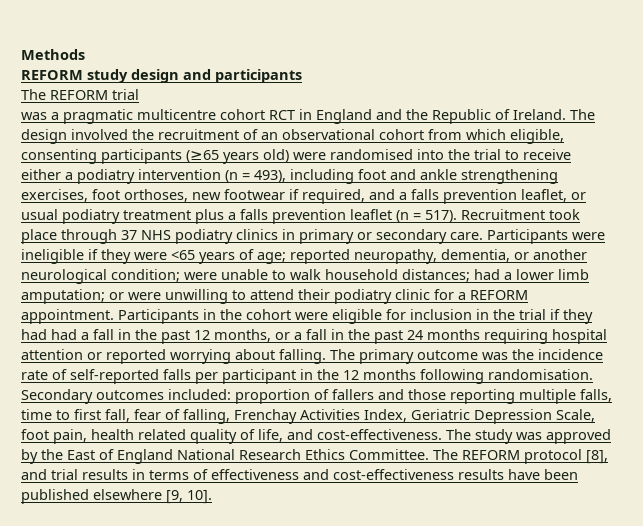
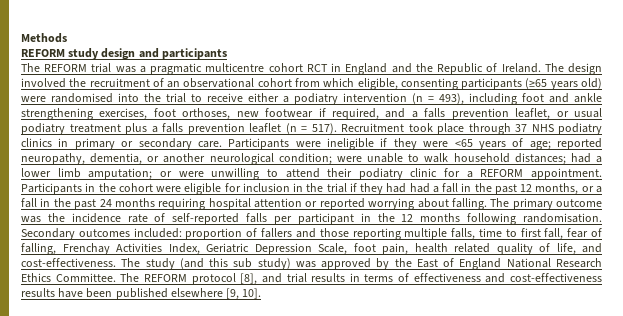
- The REFORM trial
- was a pragmatic multicentre cohort RCT in England and the Republic of Ireland.
+ The REFORM trial was a pragmatic multicentre cohort RCT in England and the Republic of Ireland.
- The study was approved by the East of England National Research Ethics Committee.
+ The study (and this sub study) was approved by the East of England National Research Ethics Committee.

